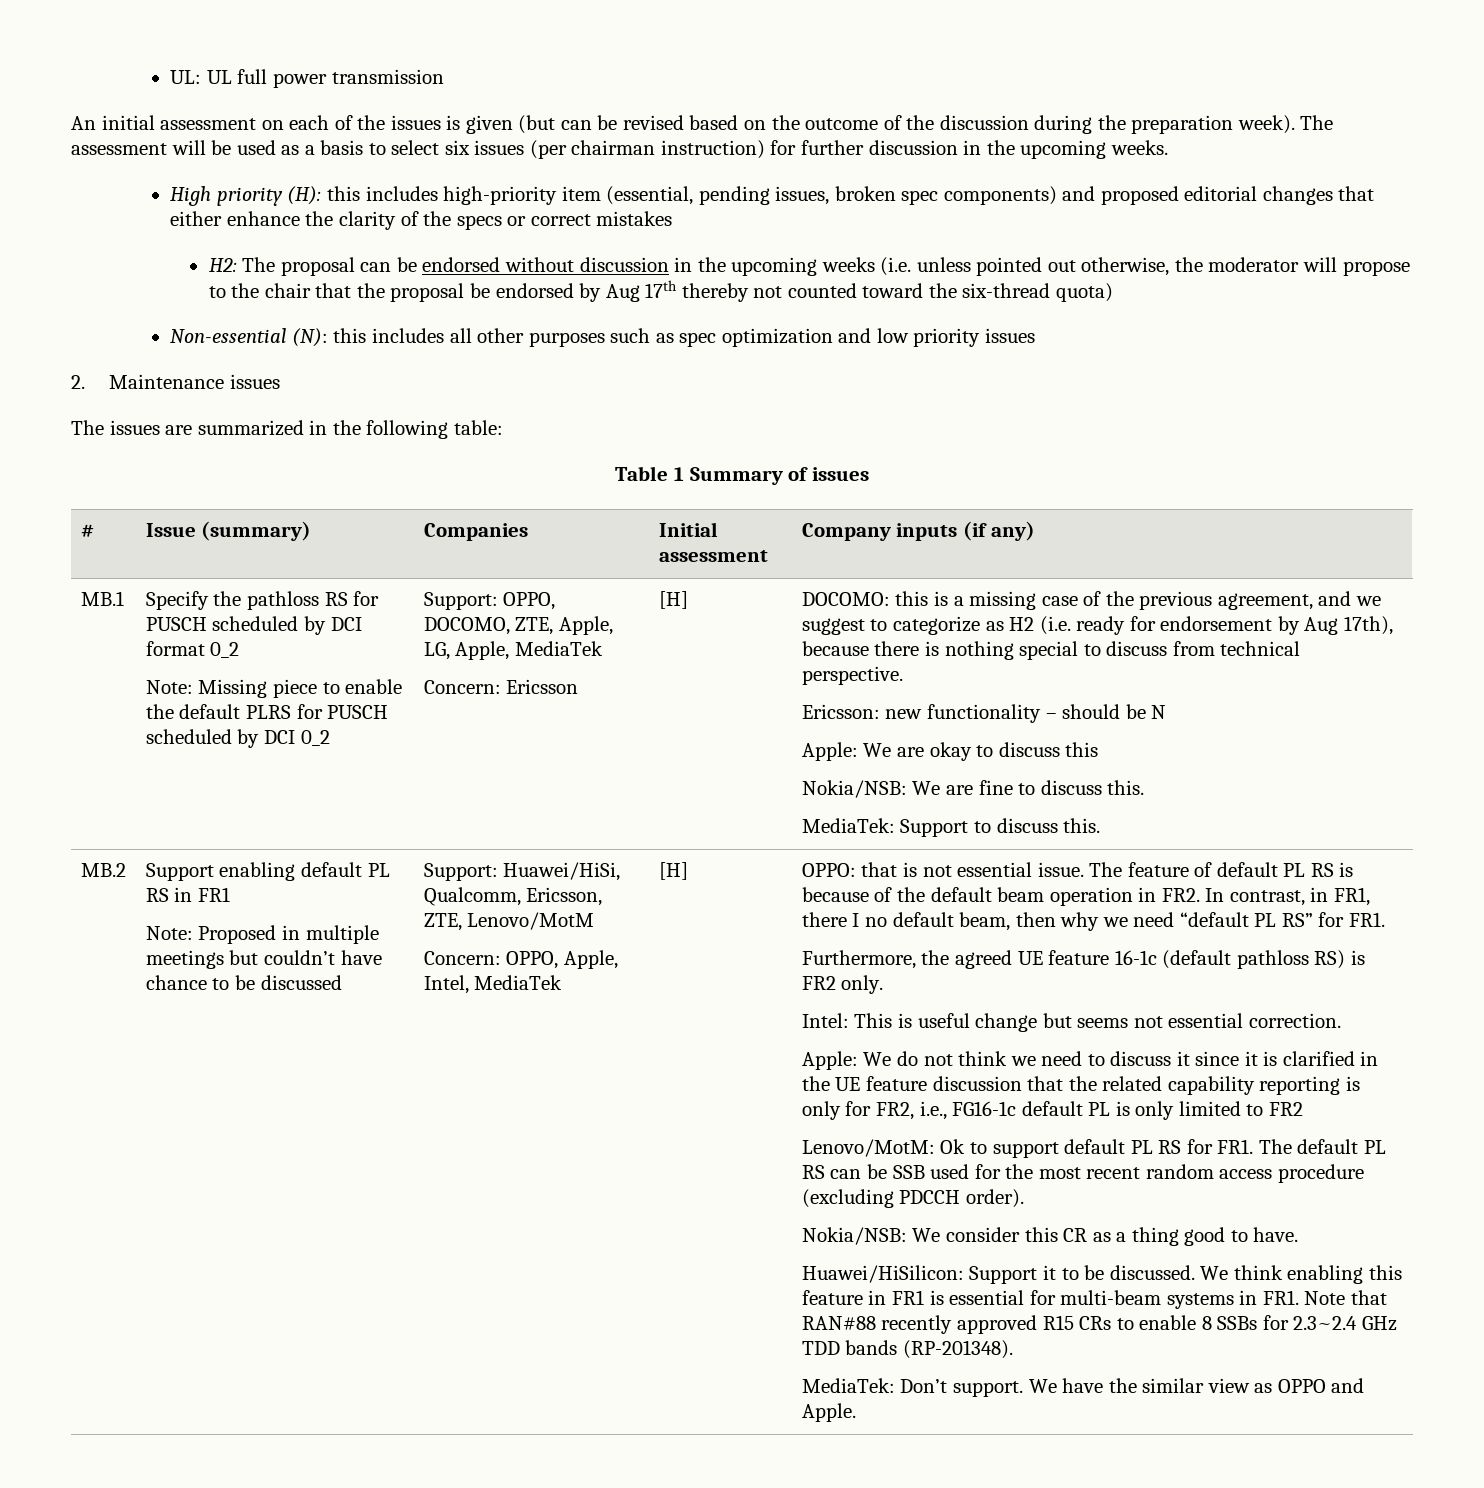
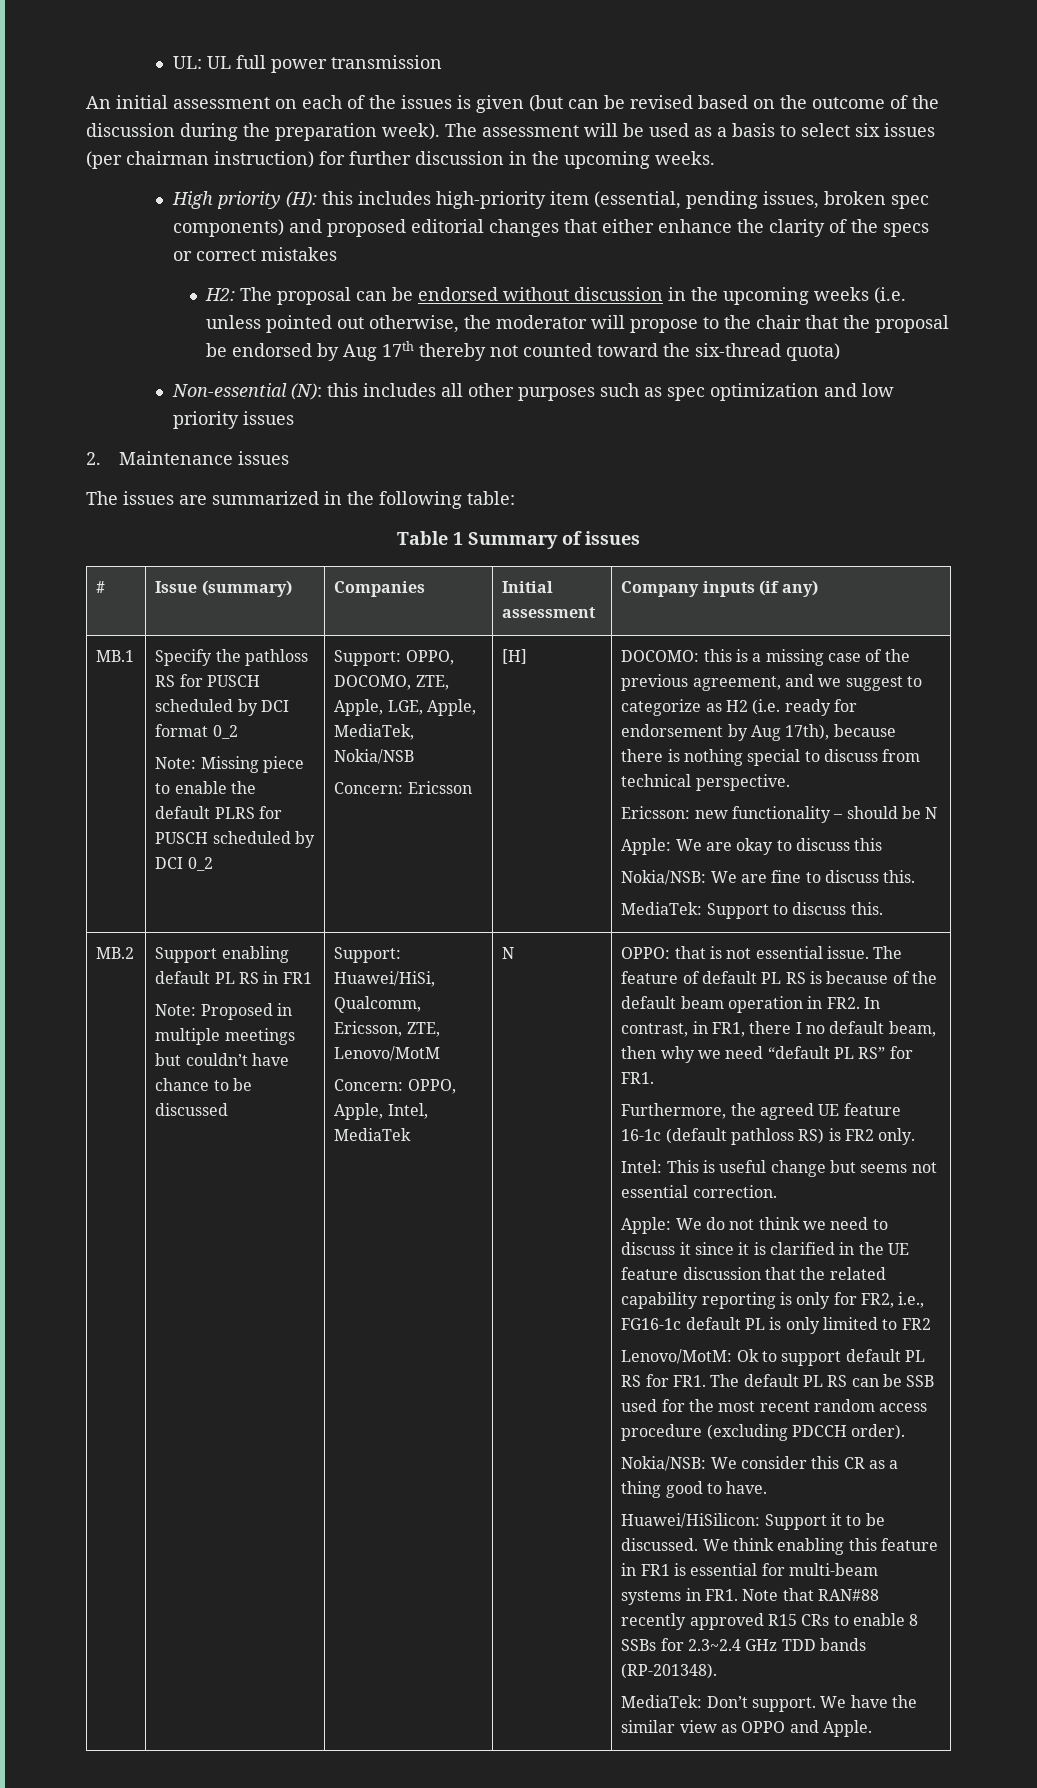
- Support: OPPO, DOCOMO, ZTE, Apple, LG, Apple, MediaTek
+ Support: OPPO, DOCOMO, ZTE, Apple, LGE, Apple, MediaTek, Nokia/NSB
- Concern: OPPO, Apple, Intel, MediaTek | [H]
+ Concern: OPPO, Apple, Intel, MediaTek | N

